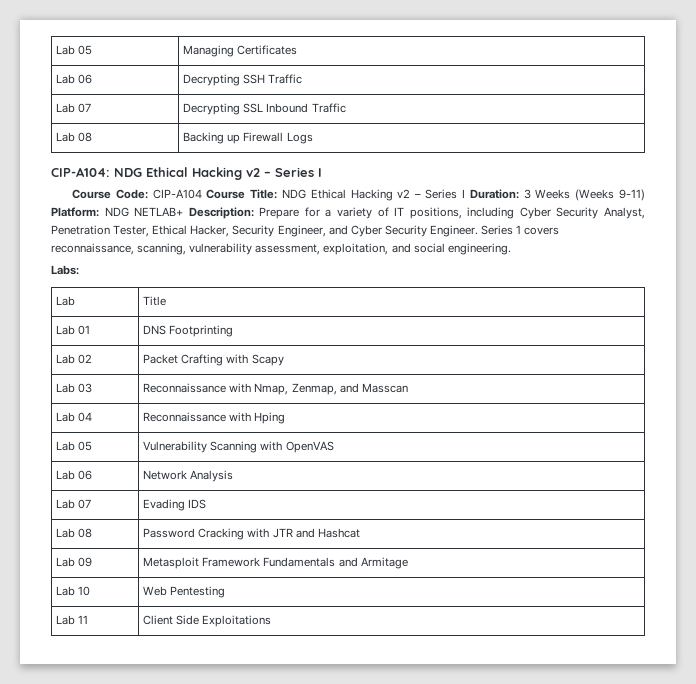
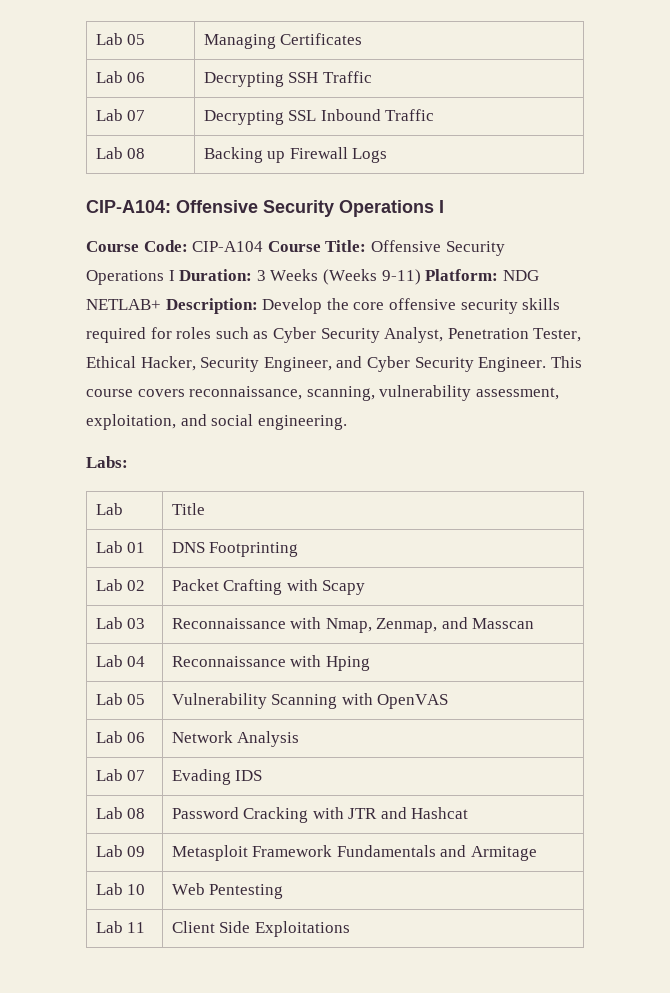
- CIP-A104: NDG Ethical Hacking v2 – Series I
+ CIP-A104: Offensive Security Operations I
- Course Code: CIP-A104 Course Title: NDG Ethical Hacking v2 – Series I Duration: 3 Weeks (Weeks 9-11) Platform: NDG NETLAB+ Description: Prepare for a variety of IT positions, including Cyber Security Analyst, Penetration Tester, Ethical Hacker, Security Engineer, and Cyber Security Engineer.
+ Course Code: CIP-A104 Course Title: Offensive Security Operations I Duration: 3 Weeks (Weeks 9-11) Platform: NDG NETLAB+ Description: Develop the core offensive security skills required for roles such as Cyber Security Analyst, Penetration Tester, Ethical Hacker, Security Engineer, and Cyber Security Engineer.
- Series 1 covers reconnaissance, scanning, vulnerability assessment, exploitation, and social engineering.
+ This course covers reconnaissance, scanning, vulnerability assessment, exploitation, and social engineering.

